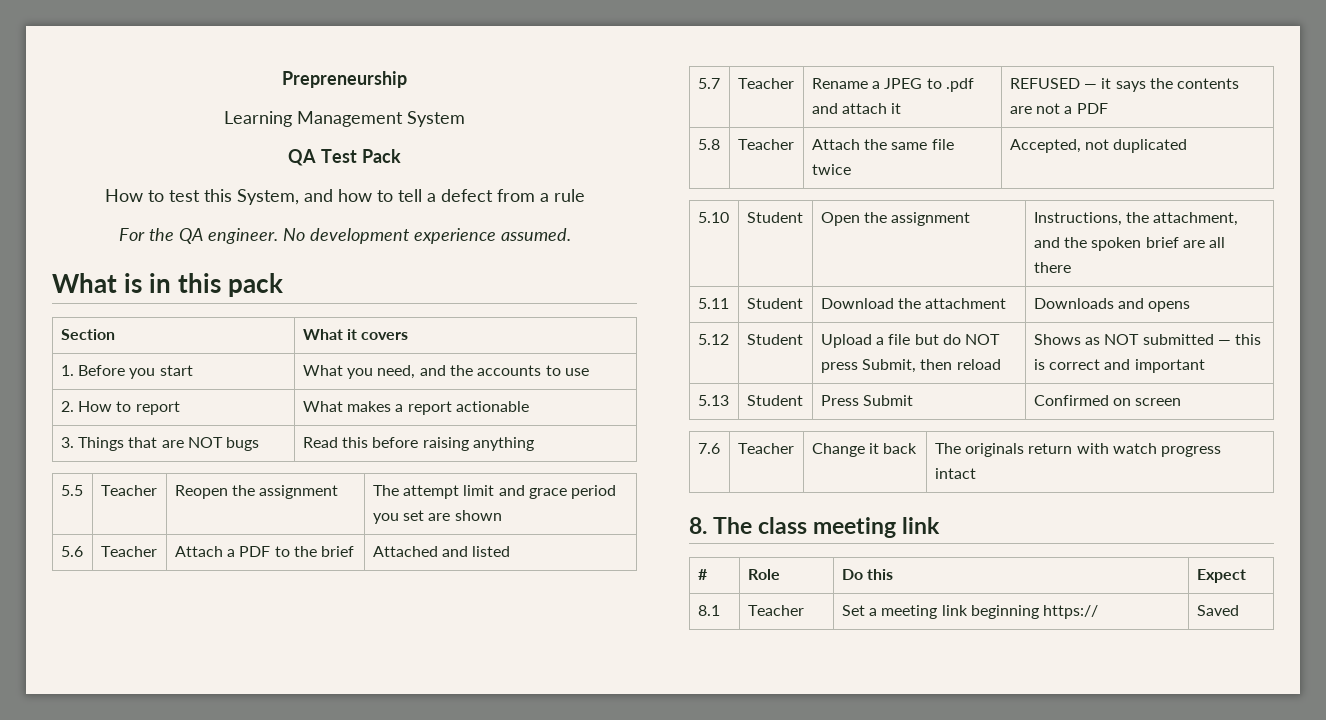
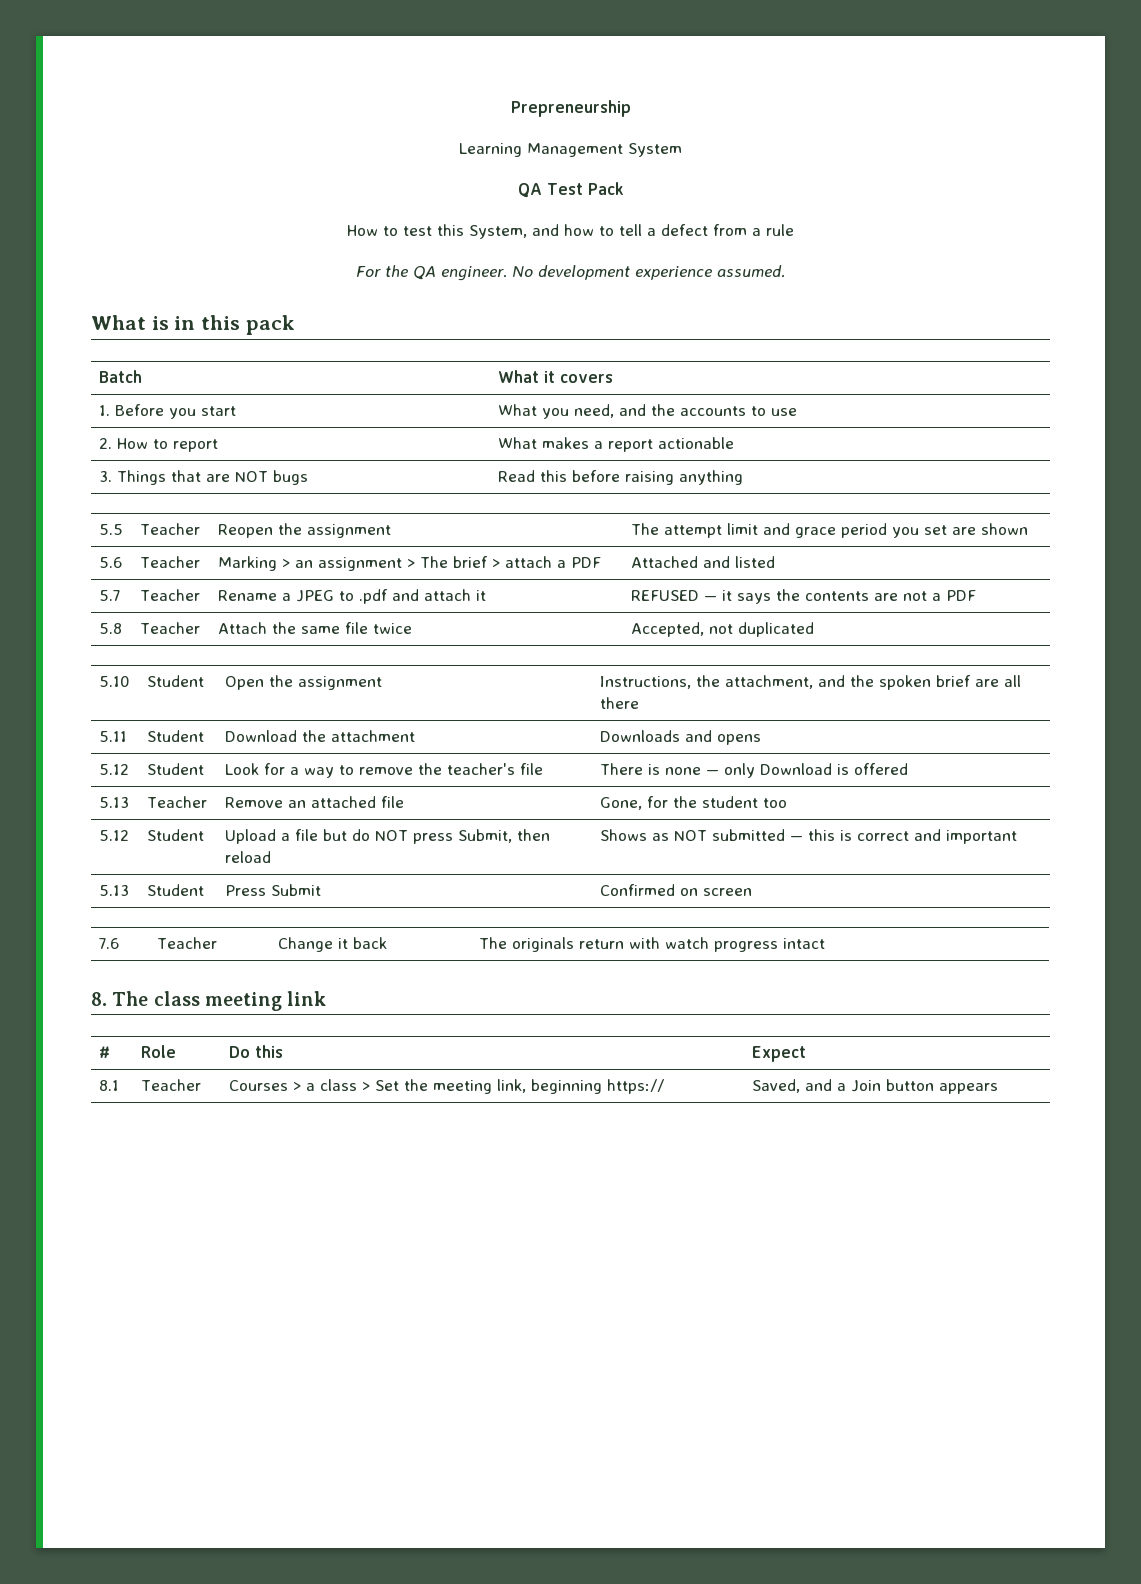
- Section | What it covers
+ Batch | What it covers
- 5.6 | Teacher | Attach a PDF to the brief | Attached and listed
+ 5.6 | Teacher | Marking > an assignment > The brief > attach a PDF | Attached and listed
+ 5.12 | Student | Look for a way to remove the teacher's file | There is none — only Download is offered
+ 5.13 | Teacher | Remove an attached file | Gone, for the student too
- 8.1 | Teacher | Set a meeting link beginning https:// | Saved
+ 8.1 | Teacher | Courses > a class > Set the meeting link, beginning https:// | Saved, and a Join button appears

